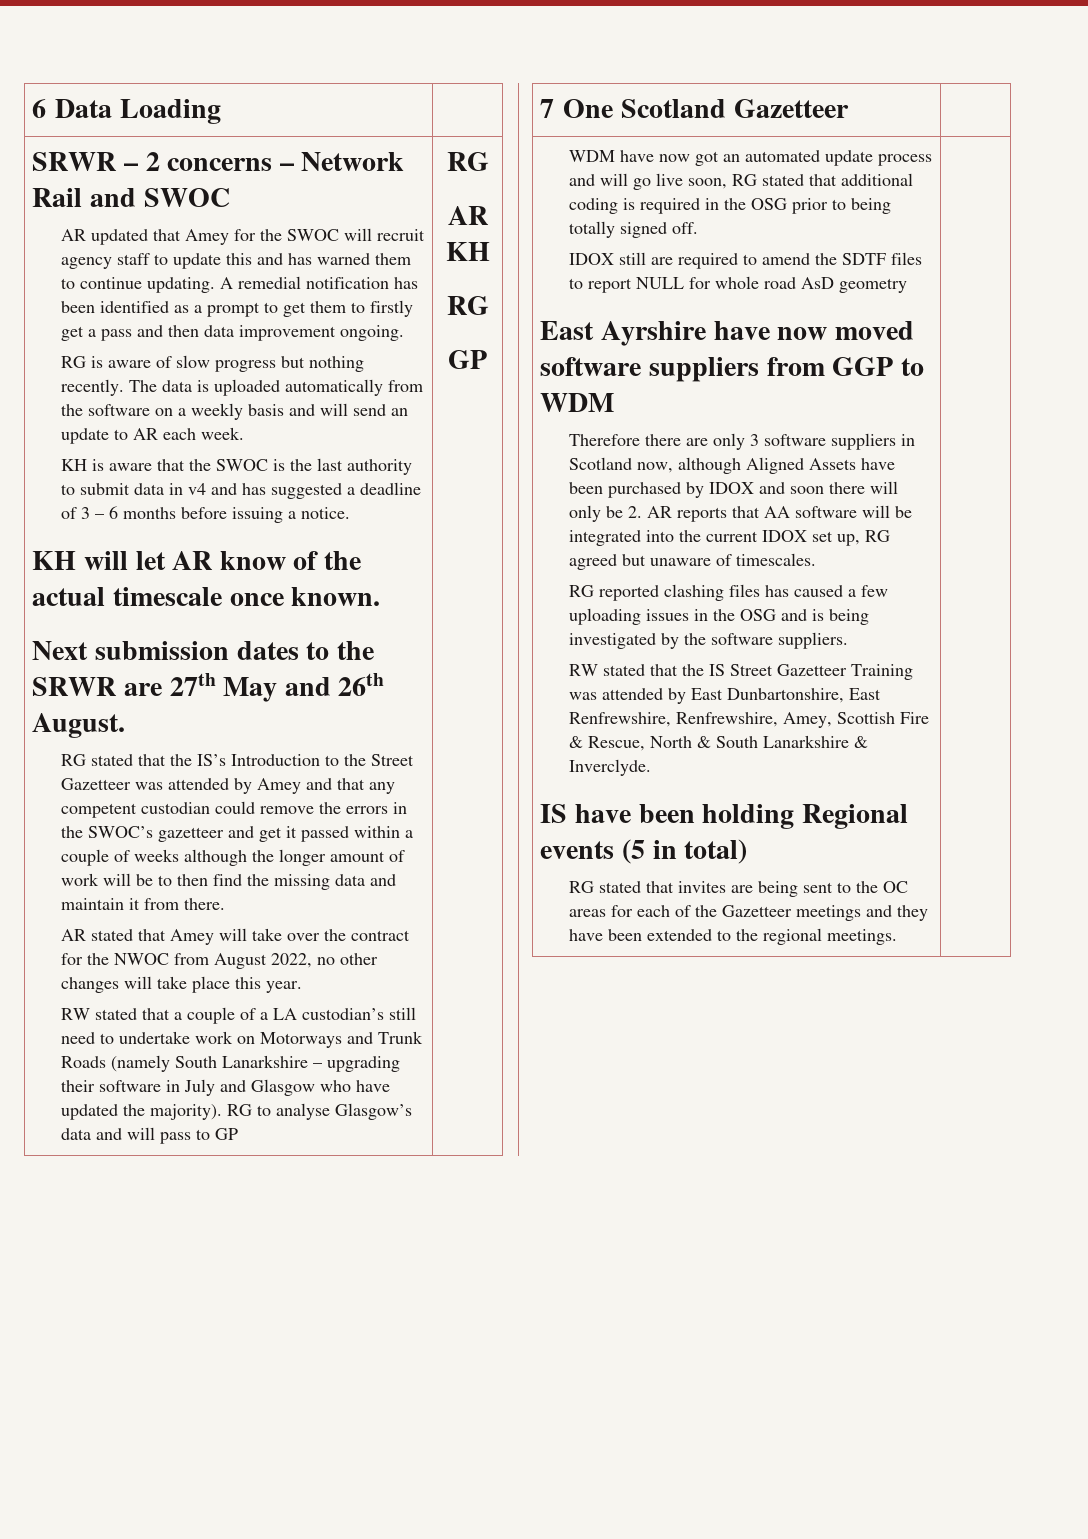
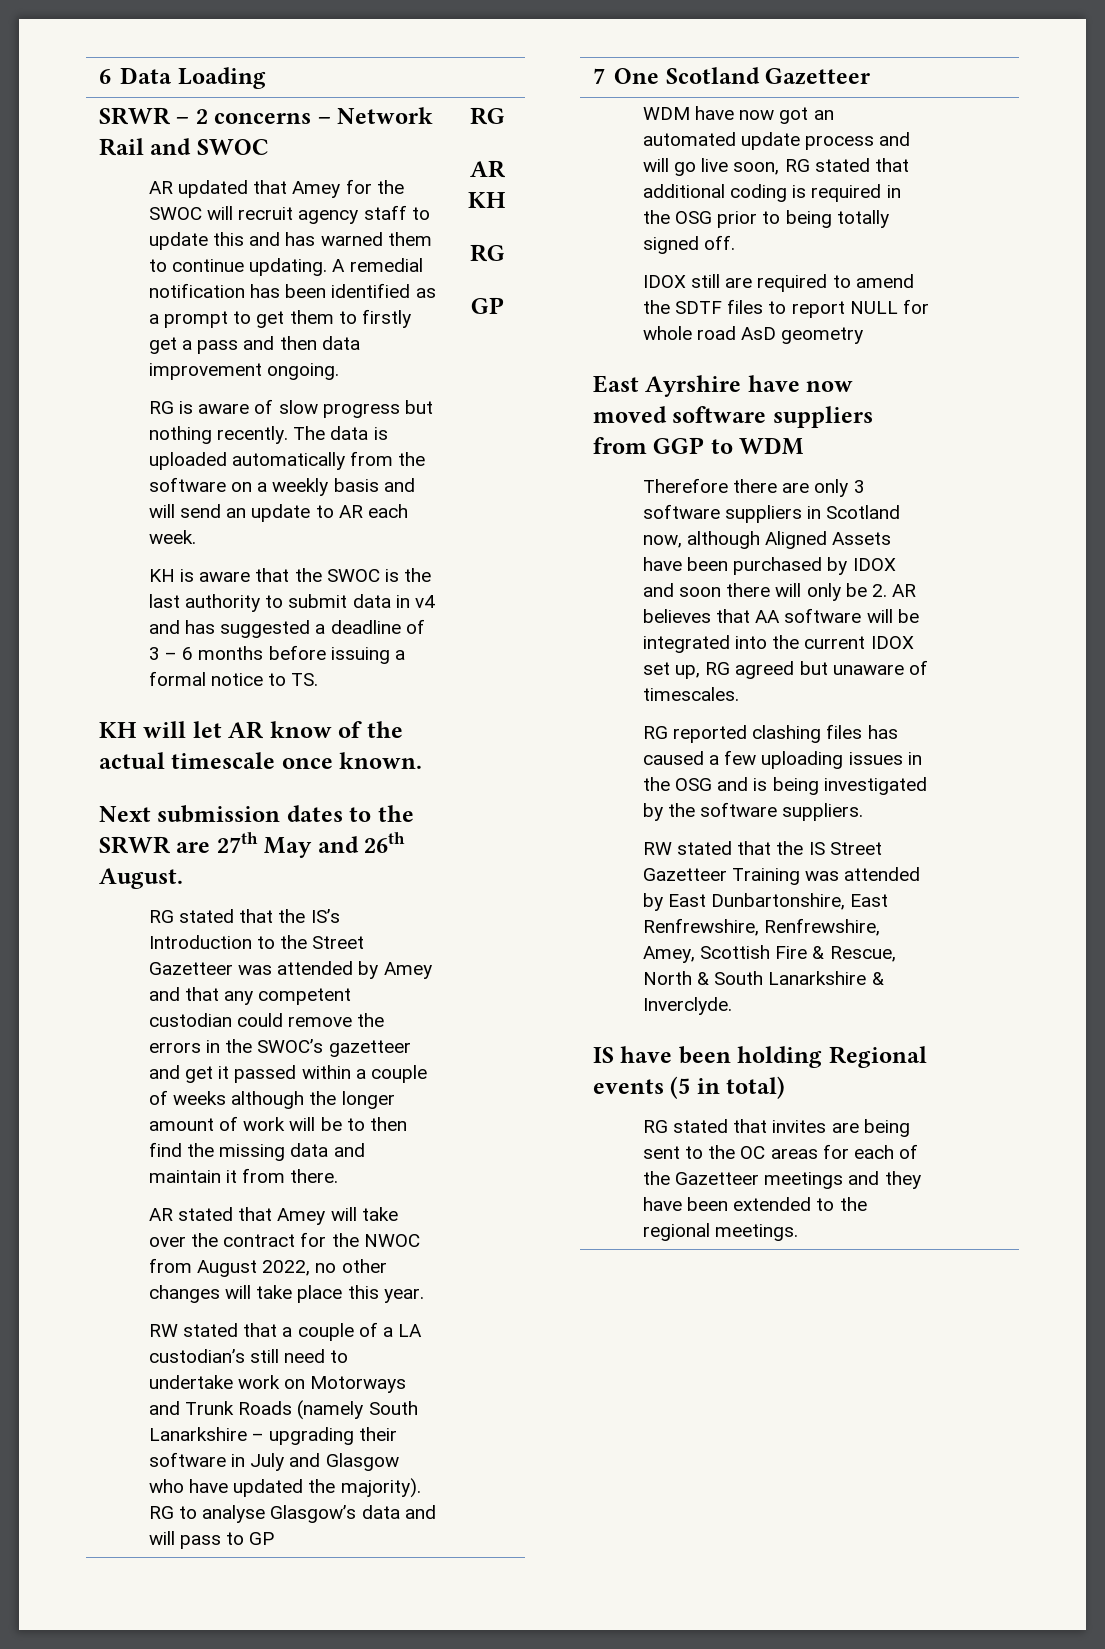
- KH is aware that the SWOC is the last authority to submit data in v4 and has suggested a deadline of 3 – 6 months before issuing a notice.
+ KH is aware that the SWOC is the last authority to submit data in v4 and has suggested a deadline of 3 – 6 months before issuing a formal notice to TS.
- Therefore there are only 3 software suppliers in Scotland now, although Aligned Assets have been purchased by IDOX and soon there will only be 2. AR reports that AA software will be integrated into the current IDOX set up, RG agreed but unaware of timescales.
+ Therefore there are only 3 software suppliers in Scotland now, although Aligned Assets have been purchased by IDOX and soon there will only be 2. AR believes that AA software will be integrated into the current IDOX set up, RG agreed but unaware of timescales.

